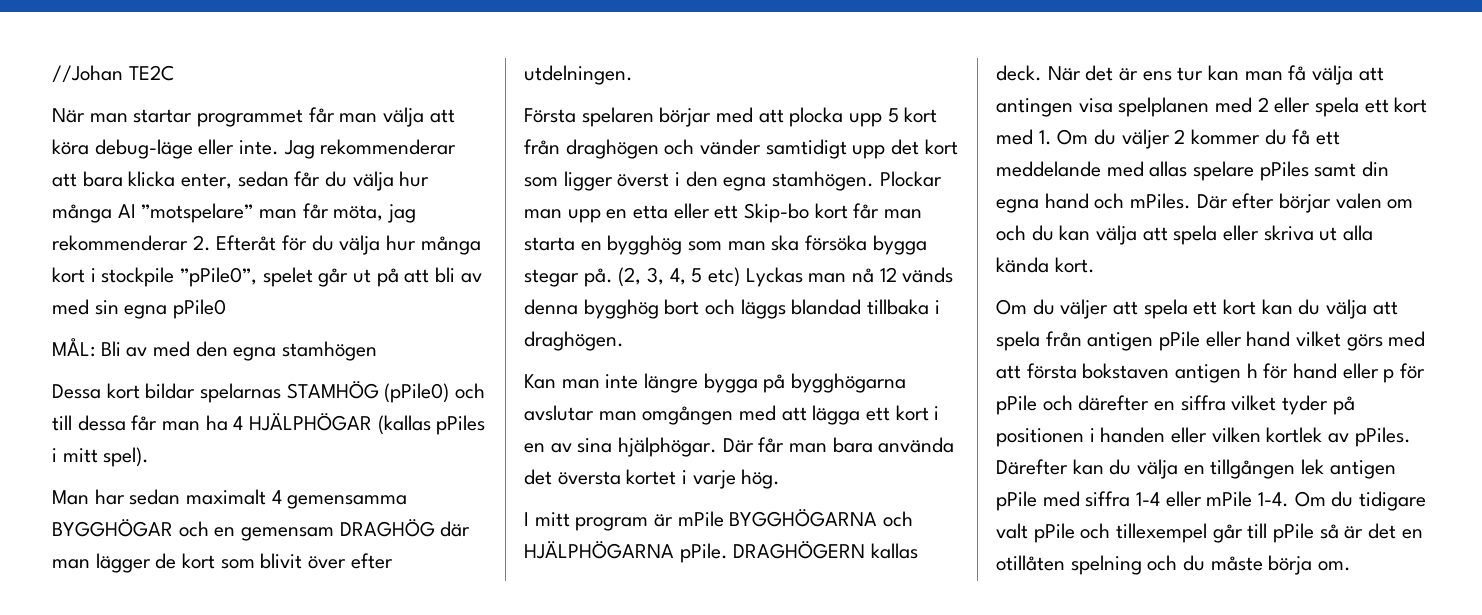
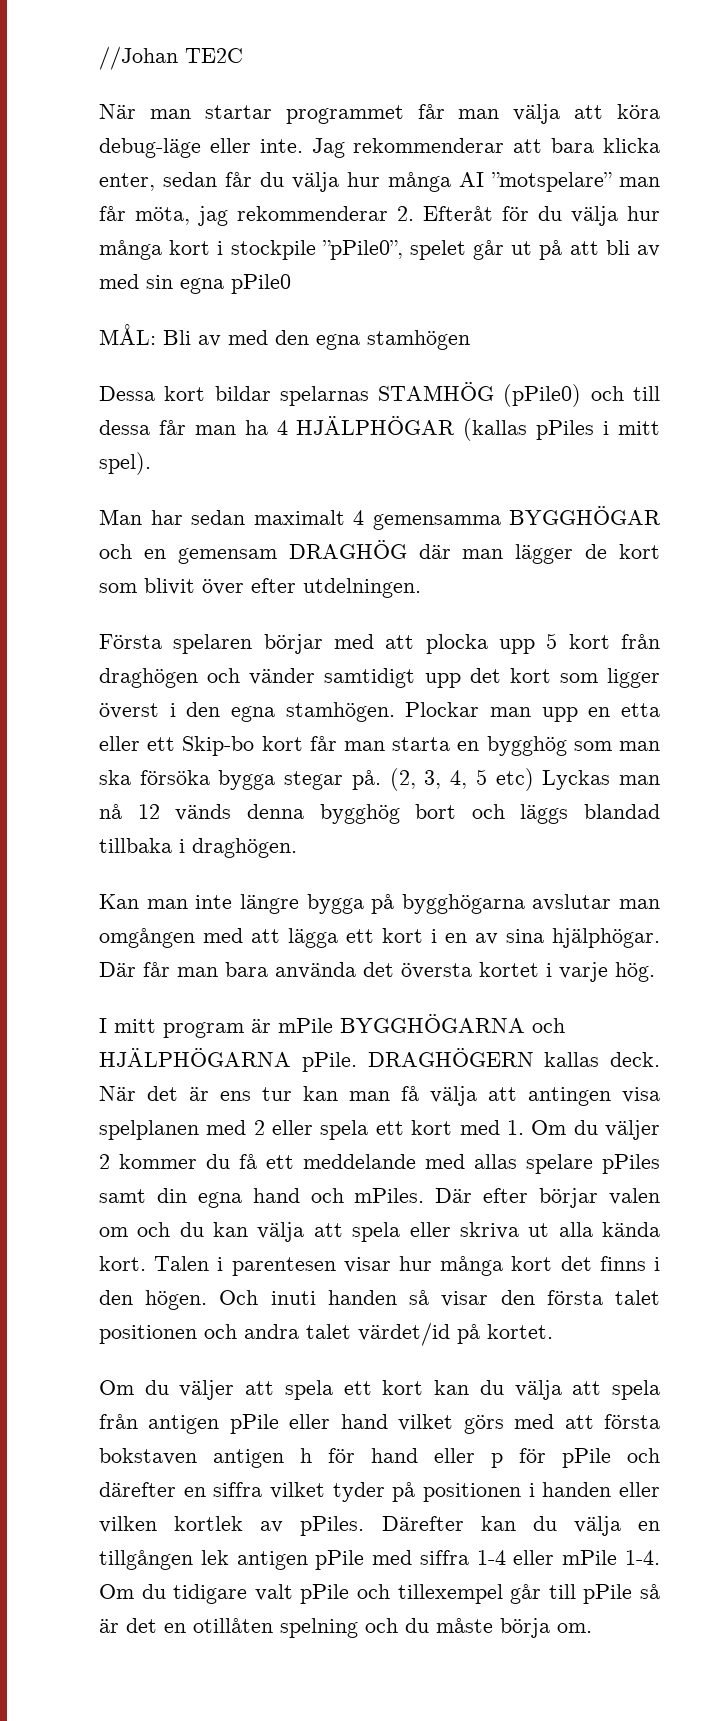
+ Talen i parentesen visar hur många kort det finns i den högen. Och inuti handen så visar den första talet positionen och andra talet värdet/id på kortet.

